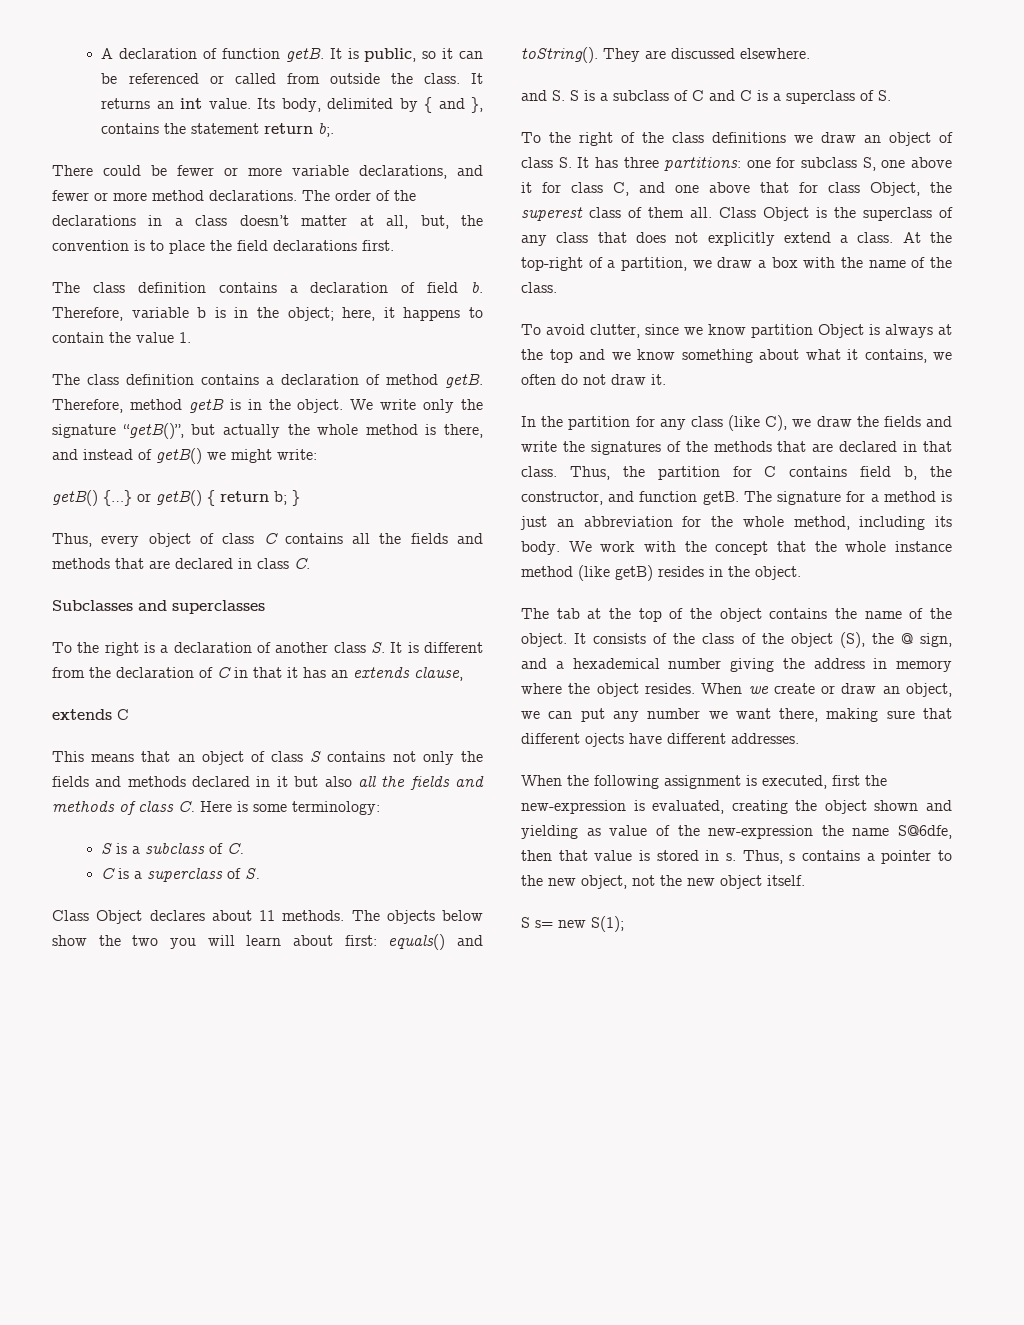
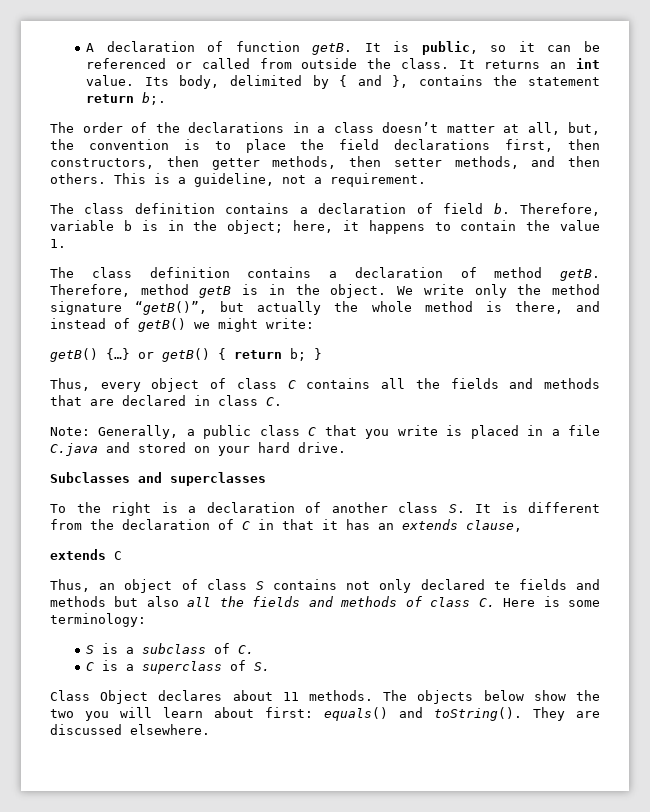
- There could be fewer or more variable declarations, and fewer or more method declarations. The order of the declarations in a class doesn’t matter at all, but, the convention is to place the field declarations first.
+ The order of the declarations in a class doesn’t matter at all, but, the convention is to place the field declarations first, then constructors, then getter methods, then setter methods, and then others. This is a guideline, not a requirement.
- We write only the signature “getB()”, but actually the whole method is there, and instead of getB() we might write:
+ We write only the method signature “getB()”, but actually the whole method is there, and instead of getB() we might write:
+ Note: Generally, a public class C that you write is placed in a file C.java and stored on your hard drive.
- This means that an object of class S contains not only the fields and methods declared in it but also all the fields and methods of class C. Here is some terminology:
+ Thus, an object of class S contains not only declared te fields and methods but also all the fields and methods of class C. Here is some terminology:
- and S. S is a subclass of C and C is a superclass of S.
- To the right of the class definitions we draw an object of class S. It has three partitions: one for subclass S, one above it for class C, and one above that for class Object, the superest class of them all. Class Object is the superclass of any class that does not explicitly extend a class. At the top-right of a partition, we draw a box with the name of the class.
- To avoid clutter, since we know partition Object is always at the top and we know something about what it contains, we often do not draw it.
- In the partition for any class (like C), we draw the fields and write the signatures of the methods that are declared in that class. Thus, the partition for C contains field b, the constructor, and function getB. The signature for a method is just an abbreviation for the whole method, including its body. We work with the concept that the whole instance method (like getB) resides in the object.
- The tab at the top of the object contains the name of the object. It consists of the class of the object (S), the @ sign, and a hexademical number giving the address in memory where the object resides. When we create or draw an object, we can put any number we want there, making sure that different ojects have different addresses.
- When the following assignment is executed, first the new-expression is evaluated, creating the object shown and yielding as value of the new-expression the name S@6dfe, then that value is stored in s. Thus, s contains a pointer to the new object, not the new object itself.
- S s= new S(1);

